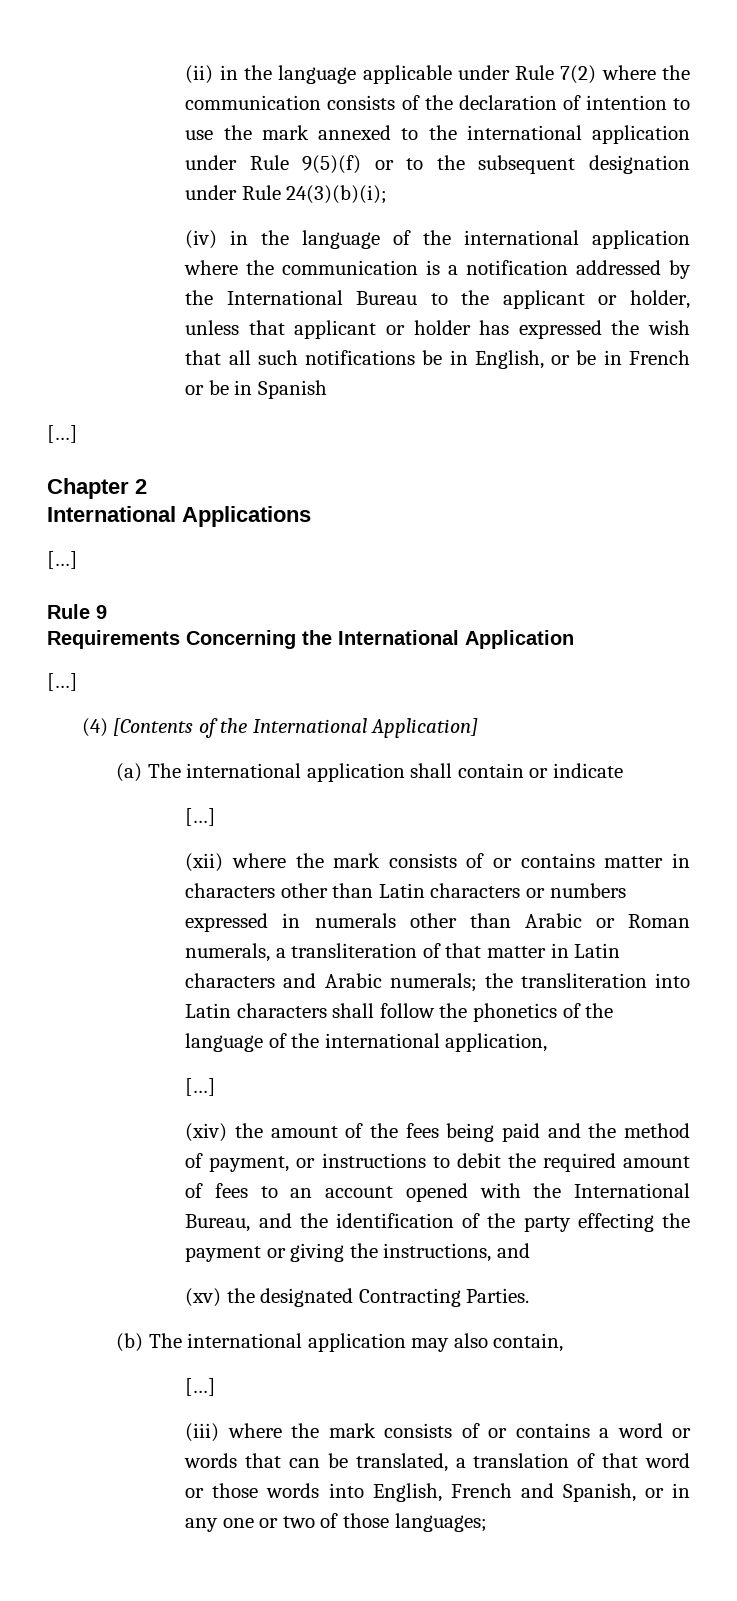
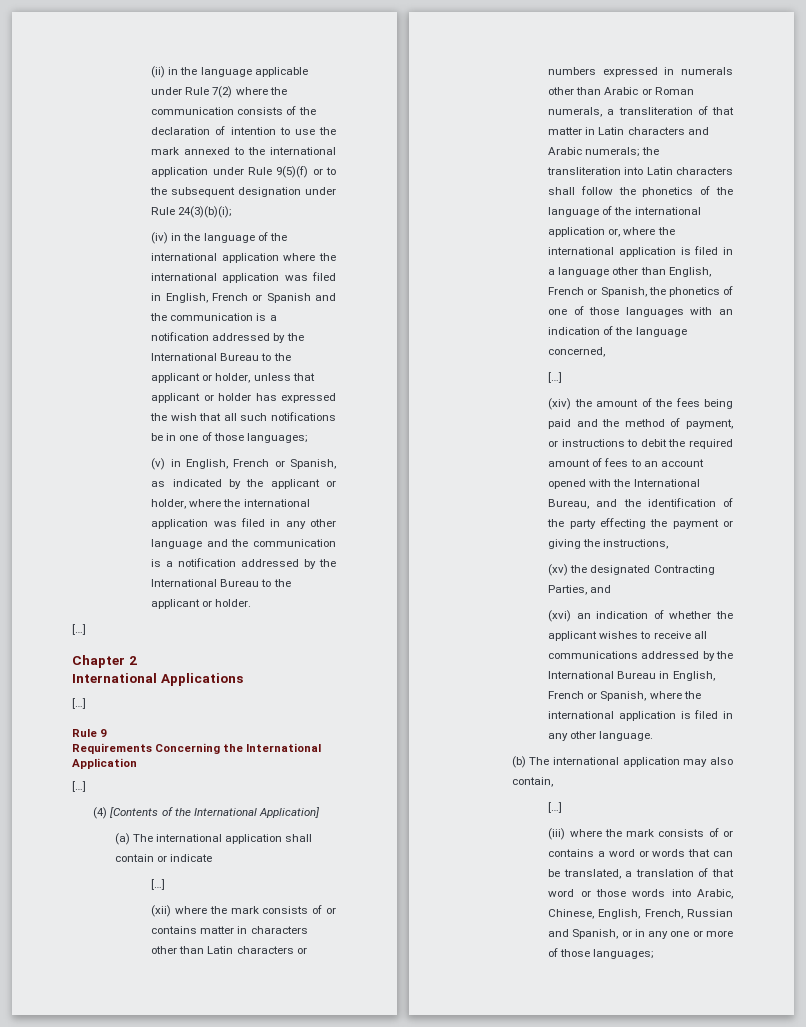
- (iv) in the language of the international application where the communication is a notification addressed by the International Bureau to the applicant or holder, unless that applicant or holder has expressed the wish that all such notifications be in English, or be in French or be in Spanish
+ (iv) in the language of the international application where the international application was filed in English, French or Spanish and the communication is a notification addressed by the International Bureau to the applicant or holder, unless that applicant or holder has expressed the wish that all such notifications be in one of those languages;
+ (v) in English, French or Spanish, as indicated by the applicant or holder, where the international application was filed in any other language and the communication is a notification addressed by the International Bureau to the applicant or holder.
- (xii) where the mark consists of or contains matter in characters other than Latin characters or numbers expressed in numerals other than Arabic or Roman numerals, a transliteration of that matter in Latin characters and Arabic numerals; the transliteration into Latin characters shall follow the phonetics of the language of the international application,
+ (xii) where the mark consists of or contains matter in characters other than Latin characters or numbers expressed in numerals other than Arabic or Roman numerals, a transliteration of that matter in Latin characters and Arabic numerals; the transliteration into Latin characters shall follow the phonetics of the language of the international application or, where the international application is filed in a language other than English, French or Spanish, the phonetics of one of those languages with an indication of the language concerned,
- (xiv) the amount of the fees being paid and the method of payment, or instructions to debit the required amount of fees to an account opened with the International Bureau, and the identification of the party effecting the payment or giving the instructions, and
+ (xiv) the amount of the fees being paid and the method of payment, or instructions to debit the required amount of fees to an account opened with the International Bureau, and the identification of the party effecting the payment or giving the instructions,
- (xv) the designated Contracting Parties.
+ (xv) the designated Contracting Parties, and
+ (xvi) an indication of whether the applicant wishes to receive all communications addressed by the International Bureau in English, French or Spanish, where the international application is filed in any other language.
- (iii) where the mark consists of or contains a word or words that can be translated, a translation of that word or those words into English, French and Spanish, or in any one or two of those languages;
+ (iii) where the mark consists of or contains a word or words that can be translated, a translation of that word or those words into Arabic, Chinese, English, French, Russian and Spanish, or in any one or more of those languages;

